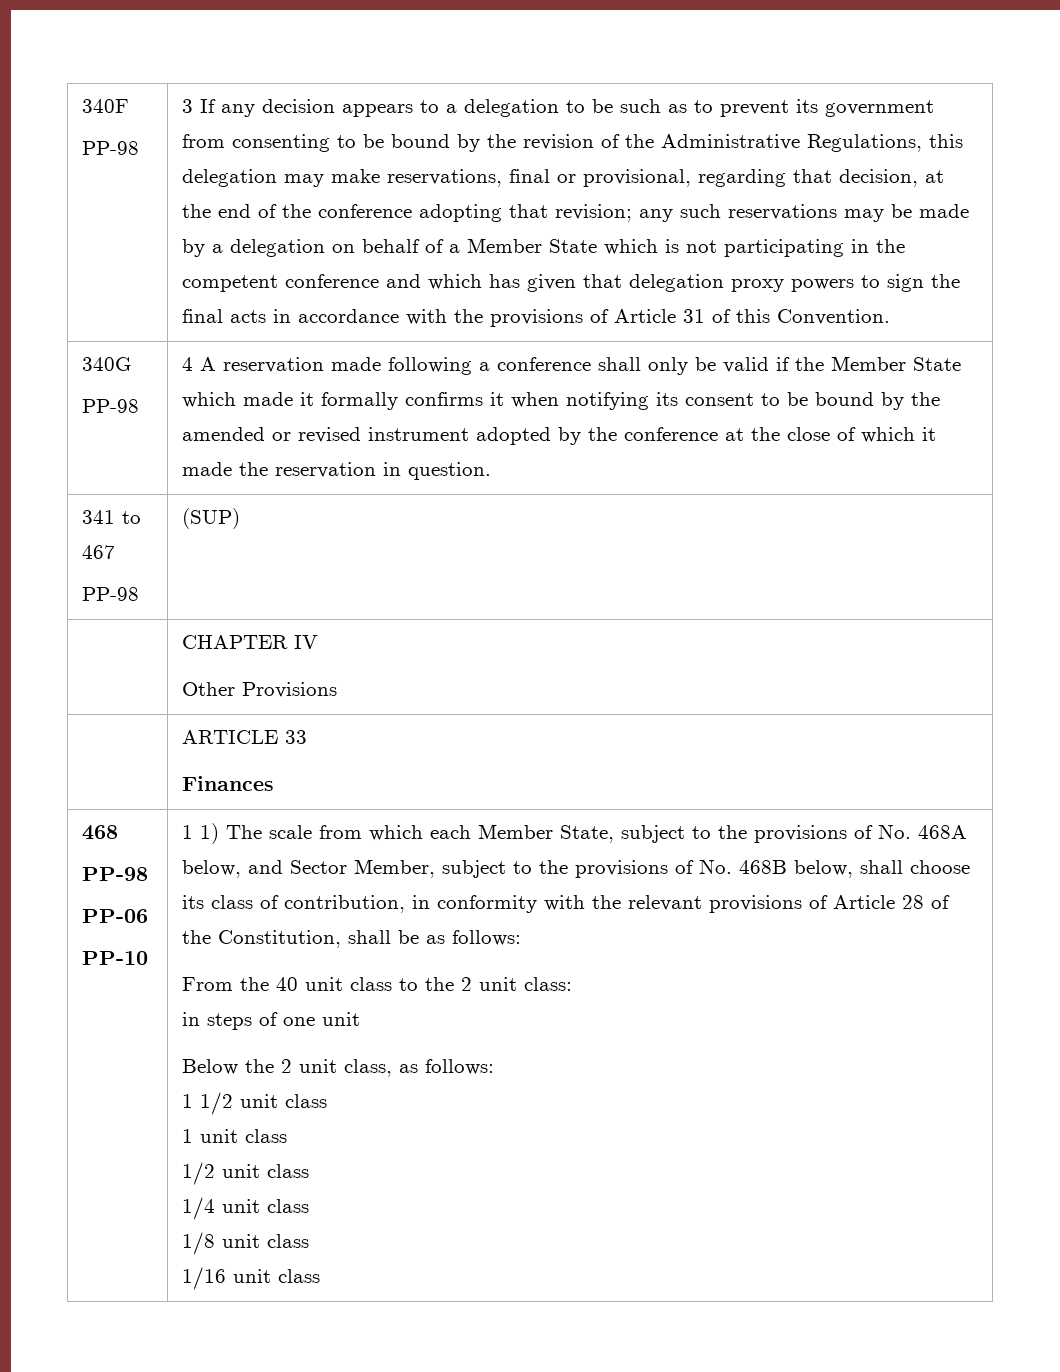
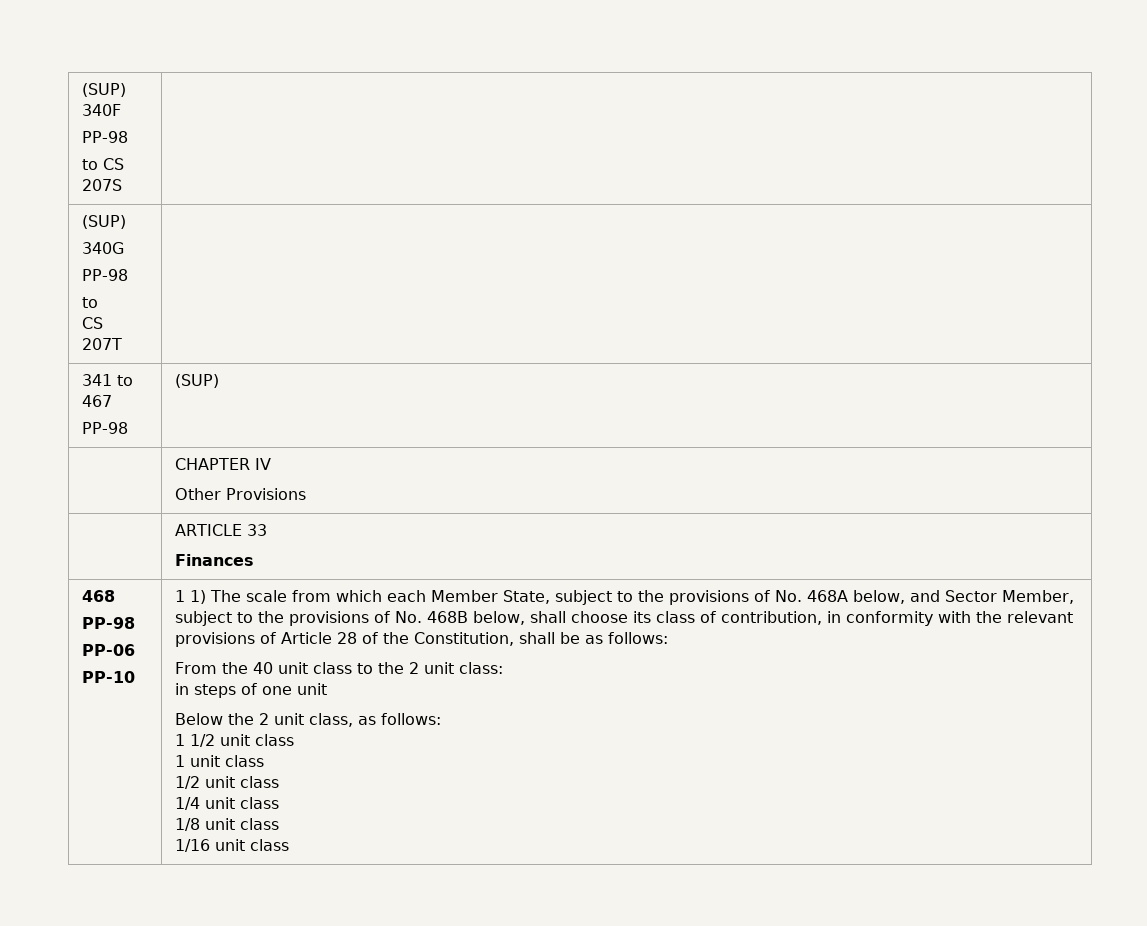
- 340F
+ (SUP) 340F
- 3 If any decision appears to a delegation to be such as to prevent its government from consenting to be bound by the revision of the Administrative Regulations, this delegation may make reservations, final or provisional, regarding that decision, at the end of the conference adopting that revision; any such reservations may be made by a delegation on behalf of a Member State which is not participating in the competent conference and which has given that delegation proxy powers to sign the final acts in accordance with the provisions of Article 31 of this Convention.
+ to CS 207S |
+ (SUP)
  340G
- PP-98 | 4 A reservation made following a conference shall only be valid if the Member State which made it formally confirms it when notifying its consent to be bound by the amended or revised instrument adopted by the conference at the close of which it made the reservation in question.
+ PP-98
+ to
+ CS 207T |

